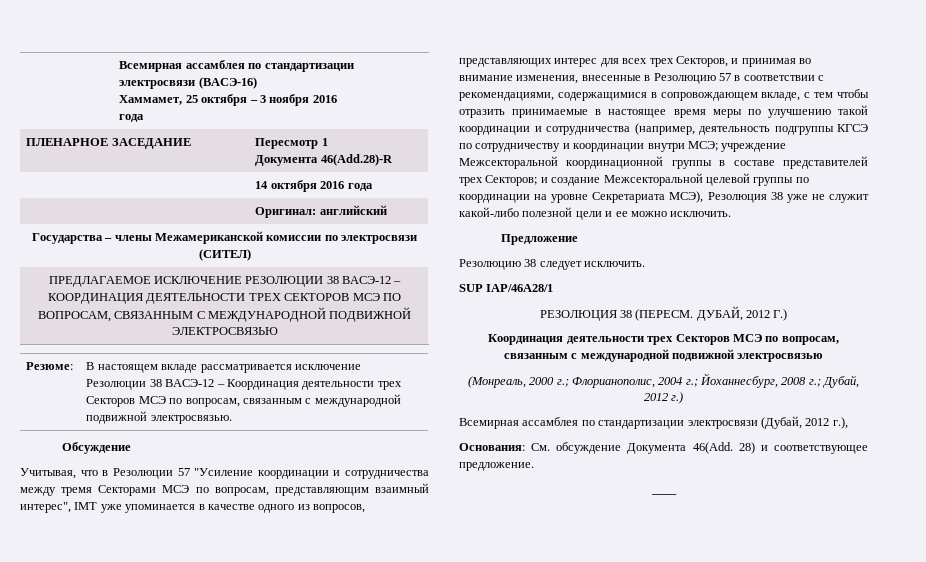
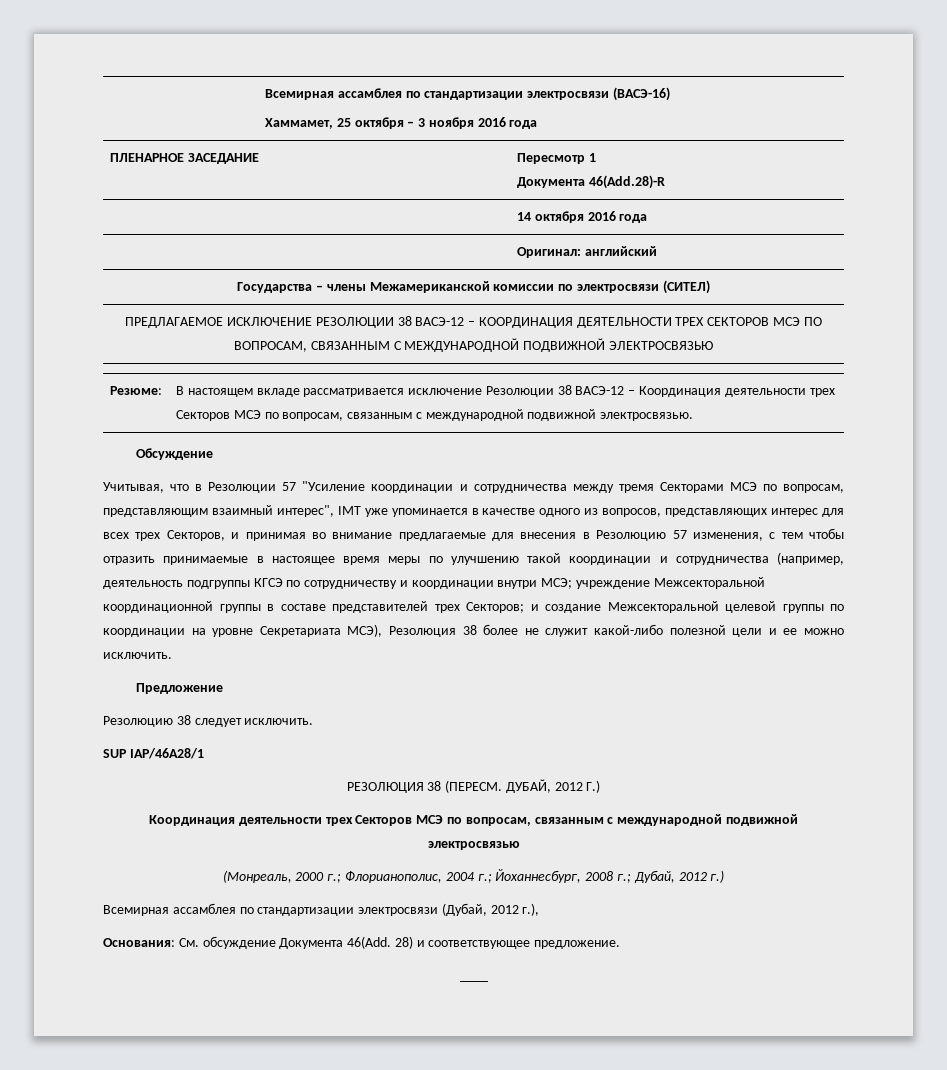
- Учитывая, что в Резолюции 57 "Усиление координации и сотрудничества между тремя Секторами МСЭ по вопросам, представляющим взаимный интерес", IMT уже упоминается в качестве одного из вопросов, представляющих интерес для всех трех Секторов, и принимая во внимание изменения, внесенные в Резолюцию 57 в соответствии с рекомендациями, содержащимися в сопровождающем вкладе, с тем чтобы отразить принимаемые в настоящее время меры по улучшению такой координации и сотрудничества (например, деятельность подгруппы КГСЭ по сотрудничеству и координации внутри МСЭ;
+ Учитывая, что в Резолюции 57 "Усиление координации и сотрудничества между тремя Секторами МСЭ по вопросам, представляющим взаимный интерес", IMT уже упоминается в качестве одного из вопросов, представляющих интерес для всех трех Секторов, и принимая во внимание предлагаемые для внесения в Резолюцию 57 изменения, с тем чтобы отразить принимаемые в настоящее время меры по улучшению такой координации и сотрудничества (например, деятельность подгруппы КГСЭ по сотрудничеству и координации внутри МСЭ;
- и создание Межсекторальной целевой группы по координации на уровне Секретариата МСЭ), Резолюция 38 уже не служит какой-либо полезной цели и ее можно исключить.
+ и создание Межсекторальной целевой группы по координации на уровне Секретариата МСЭ), Резолюция 38 более не служит какой-либо полезной цели и ее можно исключить.

